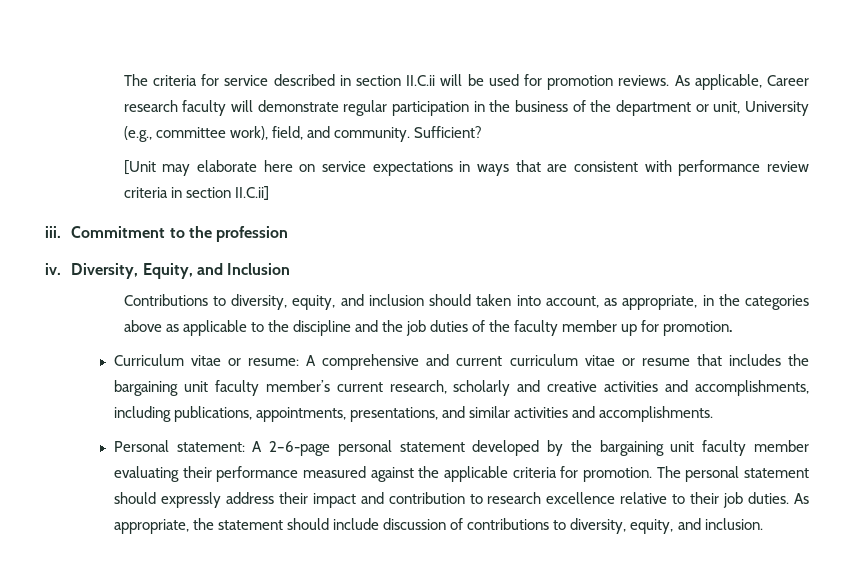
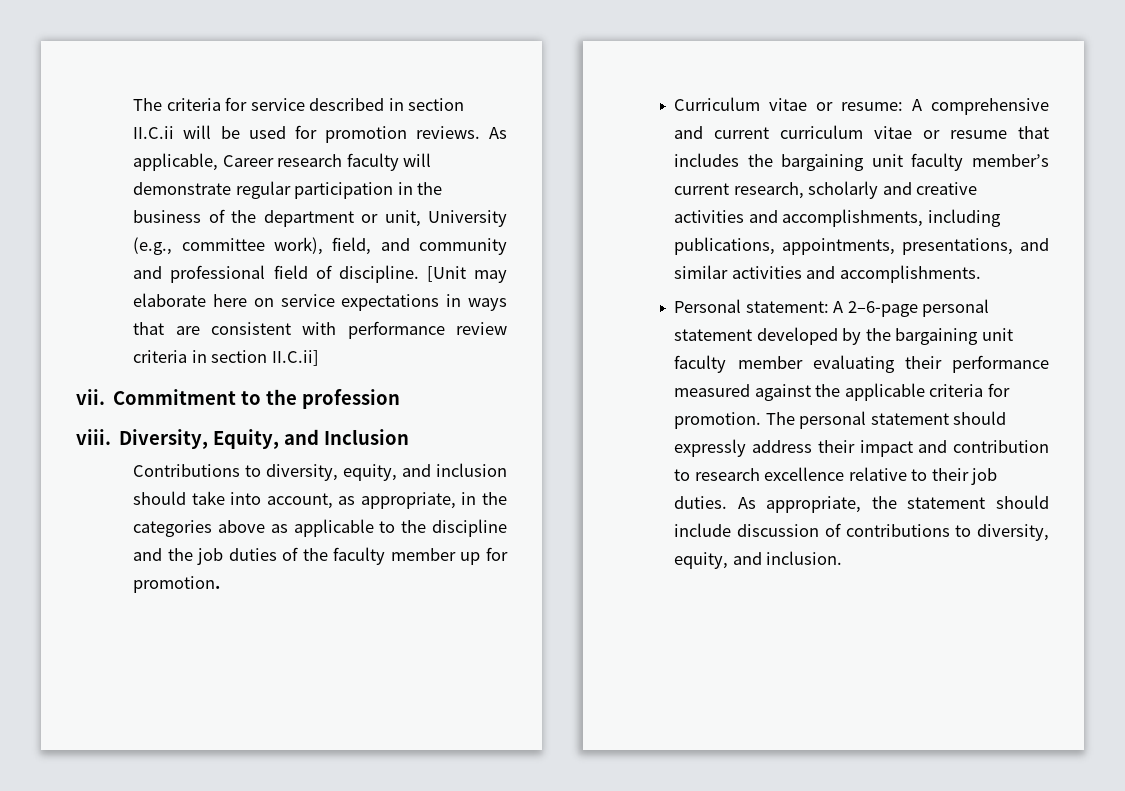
- As applicable, Career research faculty will demonstrate regular participation in the business of the department or unit, University (e.g., committee work), field, and community. Sufficient?
- [Unit may elaborate here on service expectations in ways that are consistent with performance review criteria in section II.C.ii]
+ As applicable, Career research faculty will demonstrate regular participation in the business of the department or unit, University (e.g., committee work), field, and community and professional field of discipline. [Unit may elaborate here on service expectations in ways that are consistent with performance review criteria in section II.C.ii]
- iii.
+ vii.
- iv.
+ viii.
- Contributions to diversity, equity, and inclusion should taken into account, as appropriate, in the categories above as applicable to the discipline and the job duties of the faculty member up for promotion.
+ Contributions to diversity, equity, and inclusion should take into account, as appropriate, in the categories above as applicable to the discipline and the job duties of the faculty member up for promotion.

